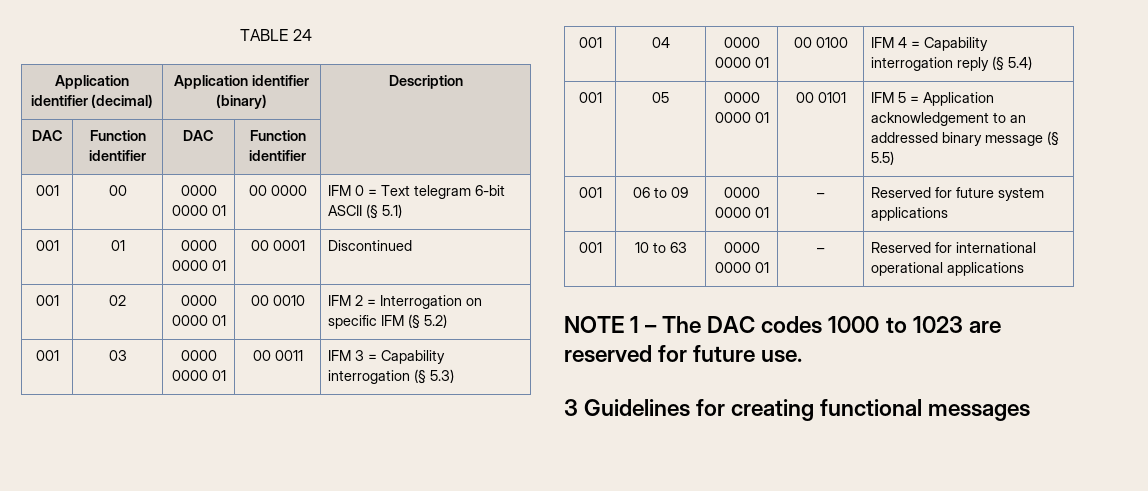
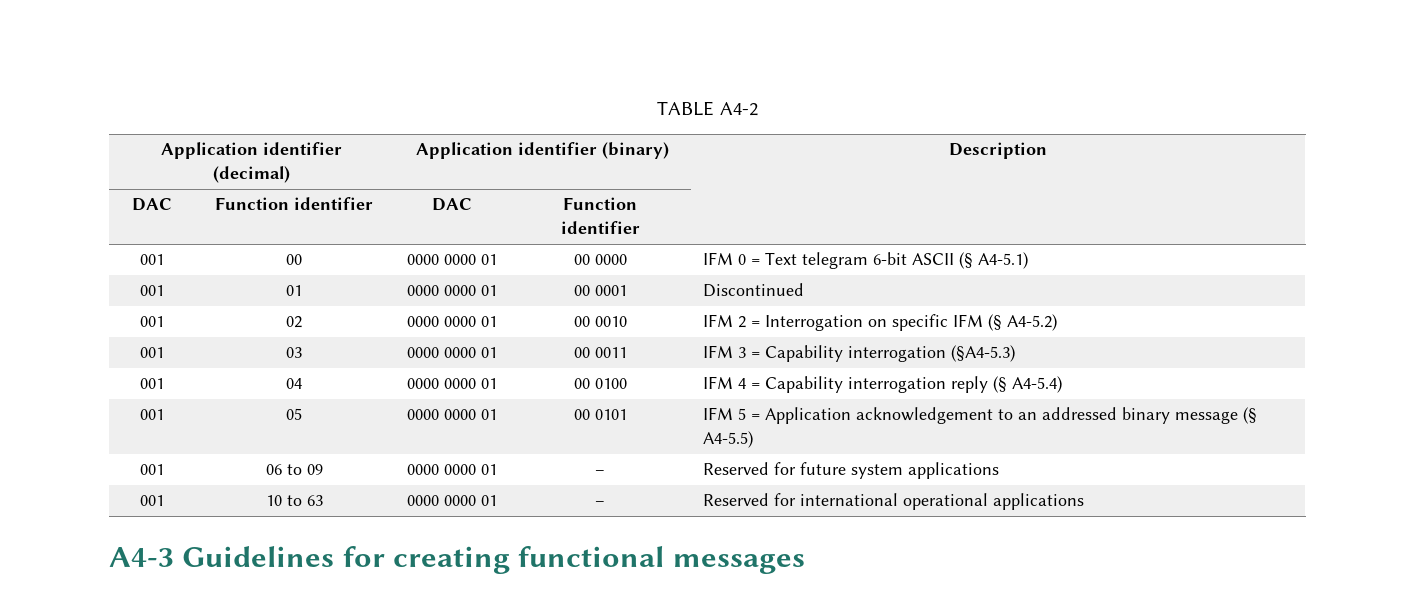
- TABLE 24
+ TABLE A4-2
- 001 | 00 | 0000 0000 01 | 00 0000 | IFM 0 = Text telegram 6-bit ASCII (§ 5.1)
+ 001 | 00 | 0000 0000 01 | 00 0000 | IFM 0 = Text telegram 6-bit ASCII (§ A4-5.1)
- 001 | 02 | 0000 0000 01 | 00 0010 | IFM 2 = Interrogation on specific IFM (§ 5.2)
+ 001 | 02 | 0000 0000 01 | 00 0010 | IFM 2 = Interrogation on specific IFM (§ A4-5.2)
- 001 | 03 | 0000 0000 01 | 00 0011 | IFM 3 = Capability interrogation (§ 5.3)
+ 001 | 03 | 0000 0000 01 | 00 0011 | IFM 3 = Capability interrogation (§A4-5.3)
- 001 | 04 | 0000 0000 01 | 00 0100 | IFM 4 = Capability interrogation reply (§ 5.4)
+ 001 | 04 | 0000 0000 01 | 00 0100 | IFM 4 = Capability interrogation reply (§ A4-5.4)
- 001 | 05 | 0000 0000 01 | 00 0101 | IFM 5 = Application acknowledgement to an addressed binary message (§ 5.5)
+ 001 | 05 | 0000 0000 01 | 00 0101 | IFM 5 = Application acknowledgement to an addressed binary message (§ A4-5.5)
- NOTE 1 – The DAC codes 1000 to 1023 are reserved for future use.
- 3 Guidelines for creating functional messages
+ A4-3 Guidelines for creating functional messages

